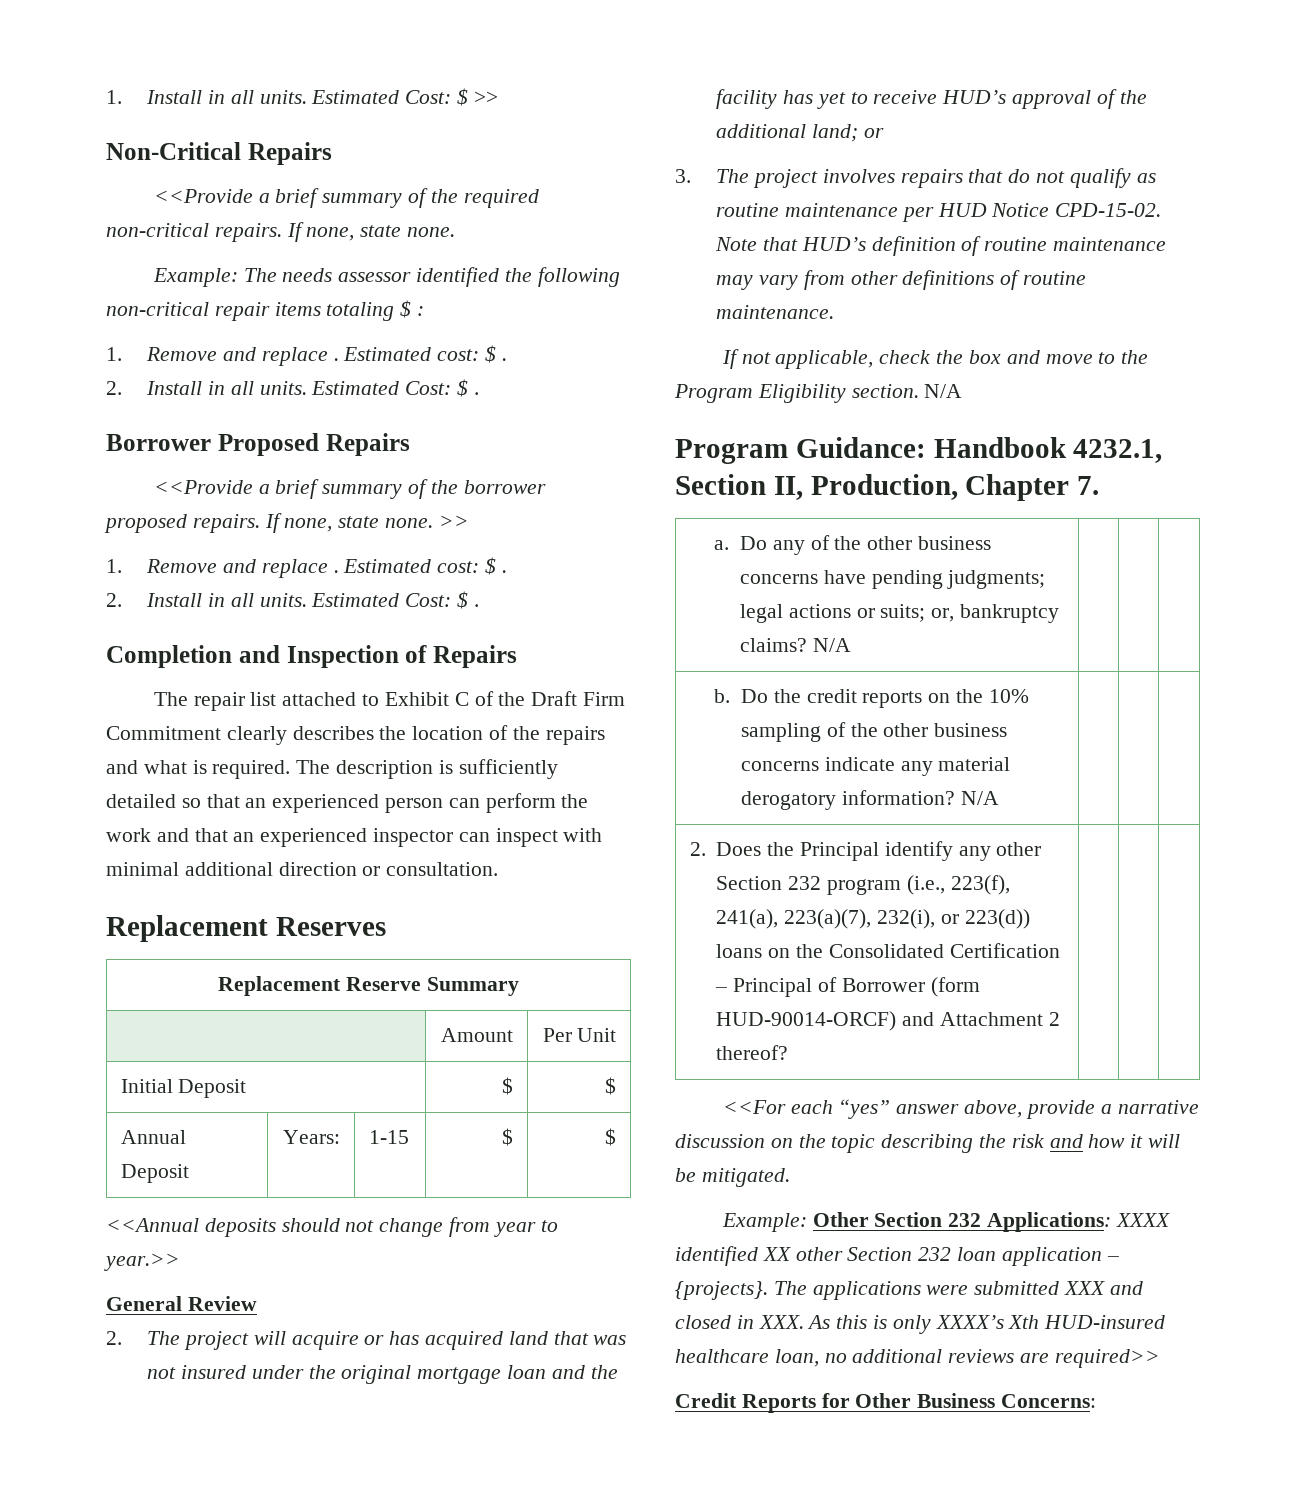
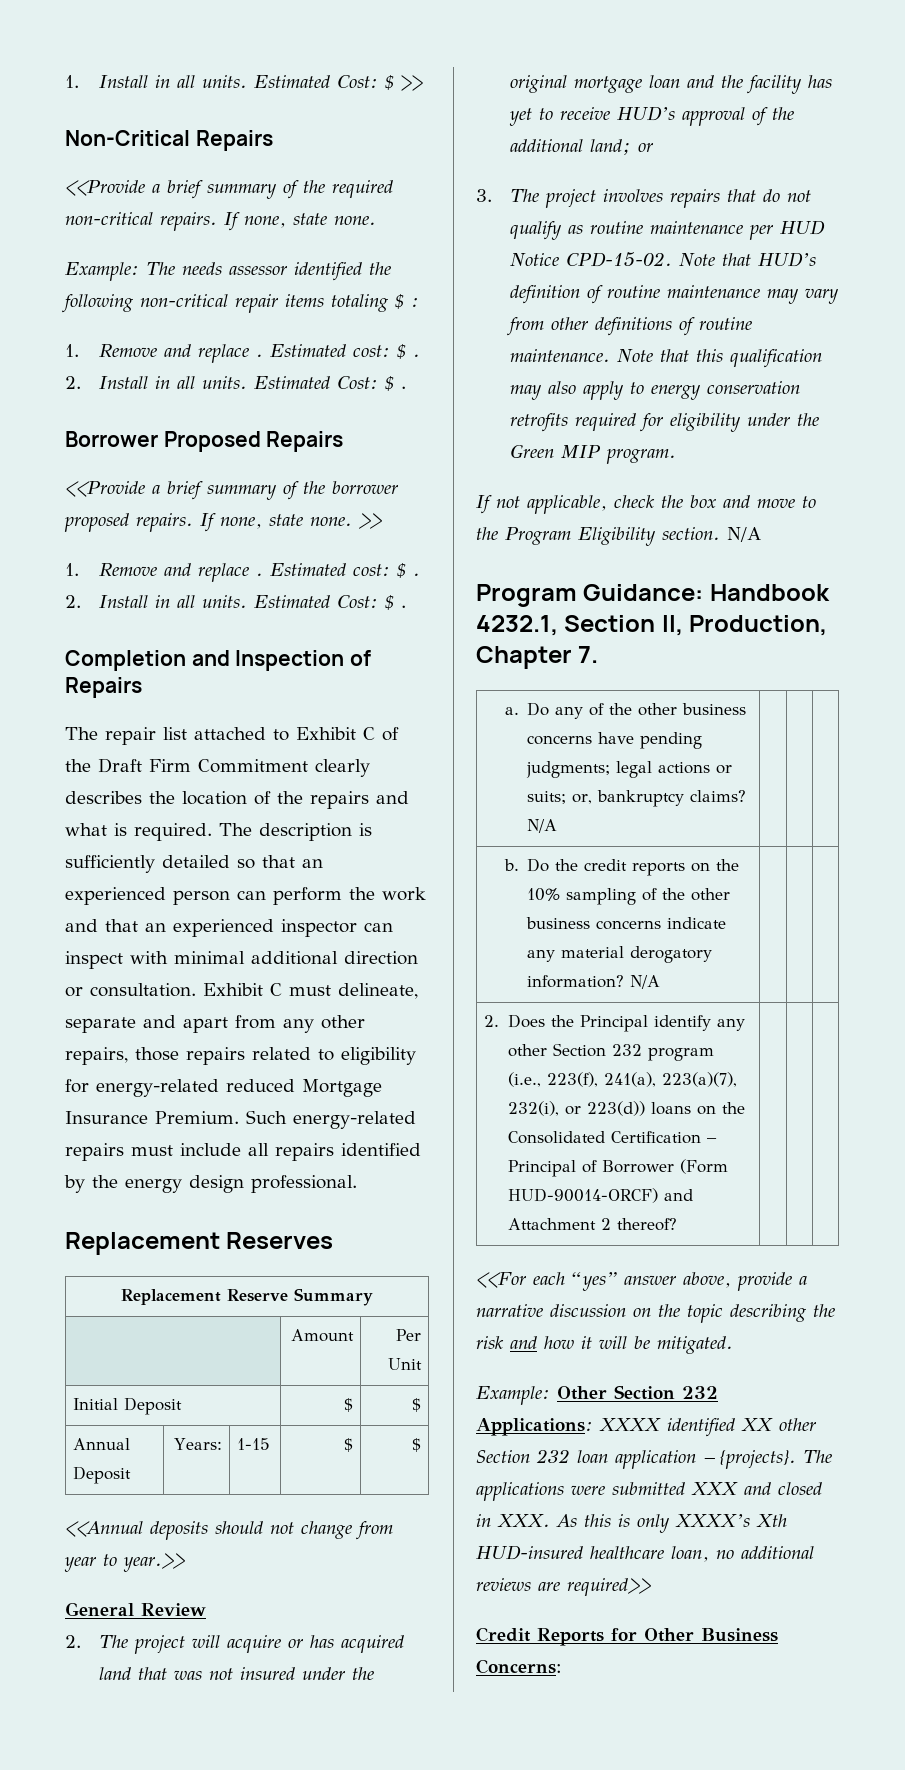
+ Exhibit C must delineate, separate and apart from any other repairs, those repairs related to eligibility for energy-related reduced Mortgage Insurance Premium. Such energy-related repairs must include all repairs identified by the energy design professional.
+ Note that this qualification may also apply to energy conservation retrofits required for eligibility under the Green MIP program.
- 2. Does the Principal identify any other Section 232 program (i.e., 223(f), 241(a), 223(a)(7), 232(i), or 223(d)) loans on the Consolidated Certification – Principal of Borrower (form HUD-90014-ORCF) and Attachment 2 thereof? | | |
+ 2. Does the Principal identify any other Section 232 program (i.e., 223(f), 241(a), 223(a)(7), 232(i), or 223(d)) loans on the Consolidated Certification – Principal of Borrower (Form HUD-90014-ORCF) and Attachment 2 thereof? | | |

